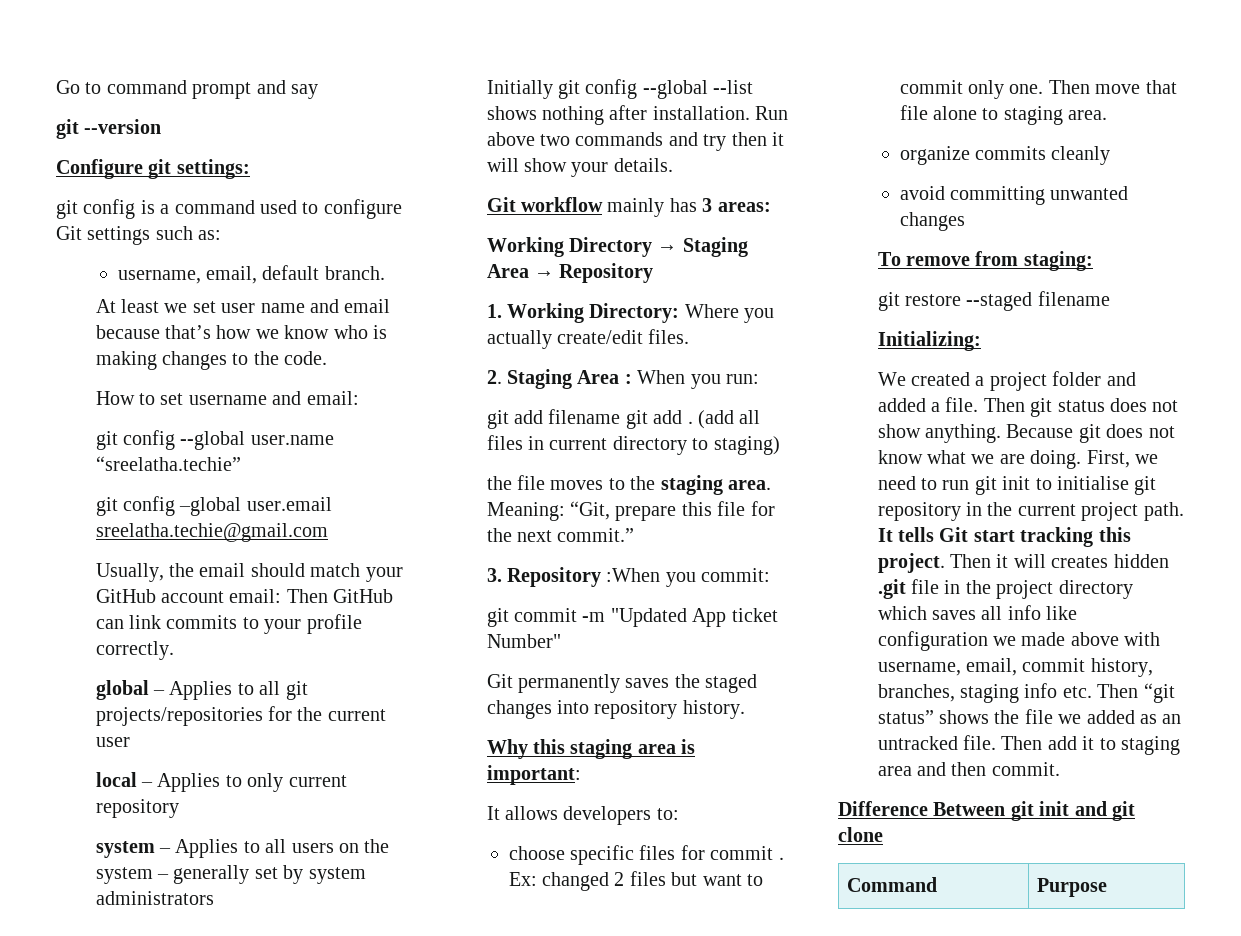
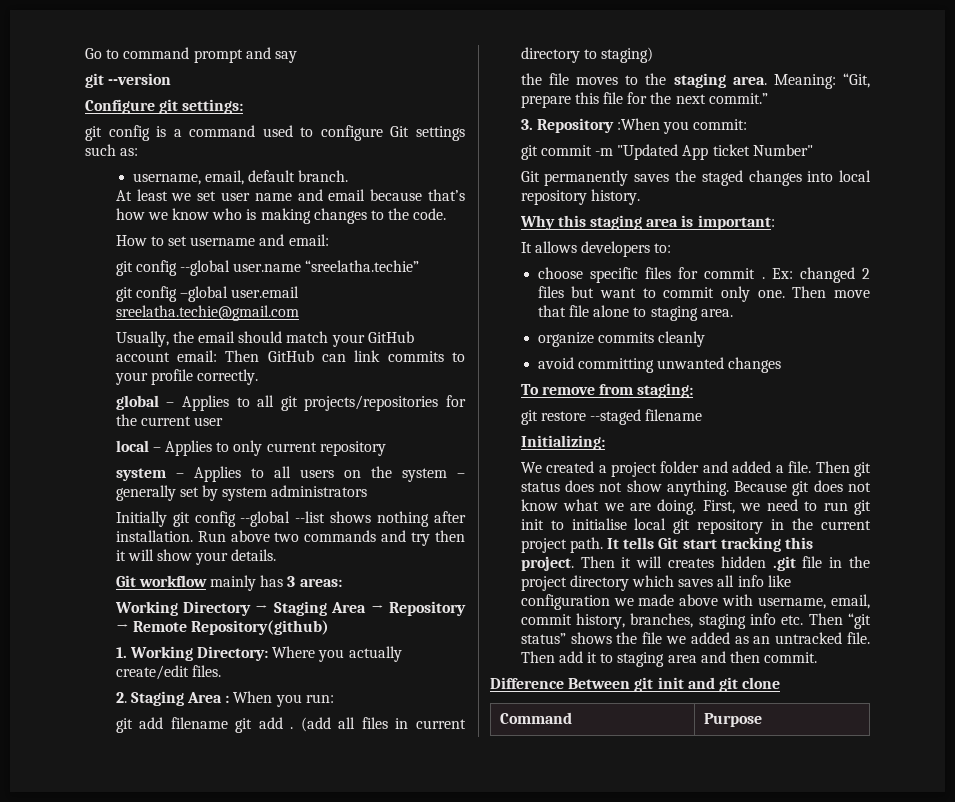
- Working Directory → Staging Area → Repository
+ Working Directory → Staging Area → Repository → Remote Repository(github)
- Git permanently saves the staged changes into repository history.
+ Git permanently saves the staged changes into local repository history.
- First, we need to run git init to initialise git repository in the current project path.
+ First, we need to run git init to initialise local git repository in the current project path.

